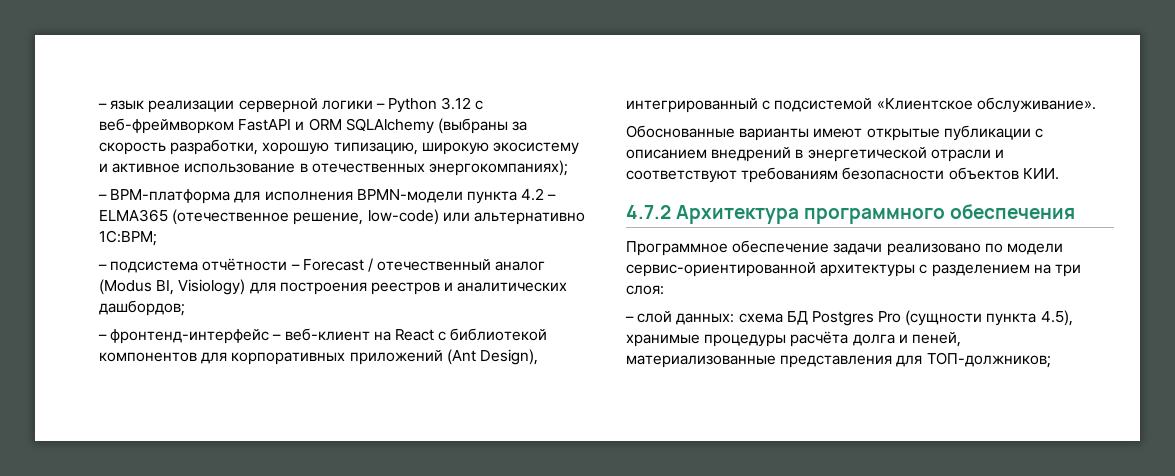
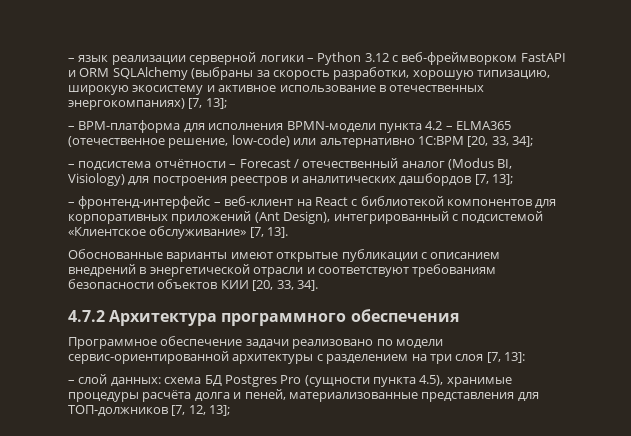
- – язык реализации серверной логики – Python 3.12 с веб-фреймворком FastAPI и ORM SQLAlchemy (выбраны за скорость разработки, хорошую типизацию, широкую экосистему и активное использование в отечественных энергокомпаниях);
+ – язык реализации серверной логики – Python 3.12 с веб-фреймворком FastAPI и ORM SQLAlchemy (выбраны за скорость разработки, хорошую типизацию, широкую экосистему и активное использование в отечественных энергокомпаниях) [7, 13];
- – BPM-платформа для исполнения BPMN-модели пункта 4.2 – ELMA365 (отечественное решение, low-code) или альтернативно 1С:BPM;
+ – BPM-платформа для исполнения BPMN-модели пункта 4.2 – ELMA365 (отечественное решение, low-code) или альтернативно 1С:BPM [20, 33, 34];
- – подсистема отчётности – Forecast / отечественный аналог (Modus BI, Visiology) для построения реестров и аналитических дашбордов;
+ – подсистема отчётности – Forecast / отечественный аналог (Modus BI, Visiology) для построения реестров и аналитических дашбордов [7, 13];
- – фронтенд-интерфейс – веб-клиент на React с библиотекой компонентов для корпоративных приложений (Ant Design), интегрированный с подсистемой «Клиентское обслуживание».
+ – фронтенд-интерфейс – веб-клиент на React с библиотекой компонентов для корпоративных приложений (Ant Design), интегрированный с подсистемой «Клиентское обслуживание» [7, 13].
- Обоснованные варианты имеют открытые публикации с описанием внедрений в энергетической отрасли и соответствуют требованиям безопасности объектов КИИ.
+ Обоснованные варианты имеют открытые публикации с описанием внедрений в энергетической отрасли и соответствуют требованиям безопасности объектов КИИ [20, 33, 34].
- Программное обеспечение задачи реализовано по модели сервис-ориентированной архитектуры с разделением на три слоя:
+ Программное обеспечение задачи реализовано по модели сервис-ориентированной архитектуры с разделением на три слоя [7, 13]:
- – слой данных: схема БД Postgres Pro (сущности пункта 4.5), хранимые процедуры расчёта долга и пеней, материализованные представления для ТОП-должников;
+ – слой данных: схема БД Postgres Pro (сущности пункта 4.5), хранимые процедуры расчёта долга и пеней, материализованные представления для ТОП-должников [7, 12, 13];

